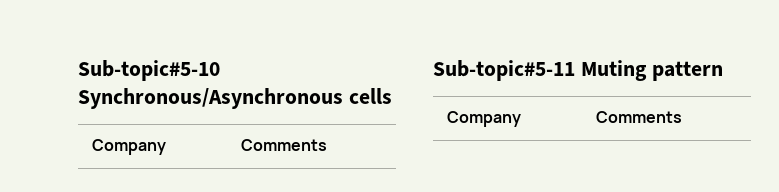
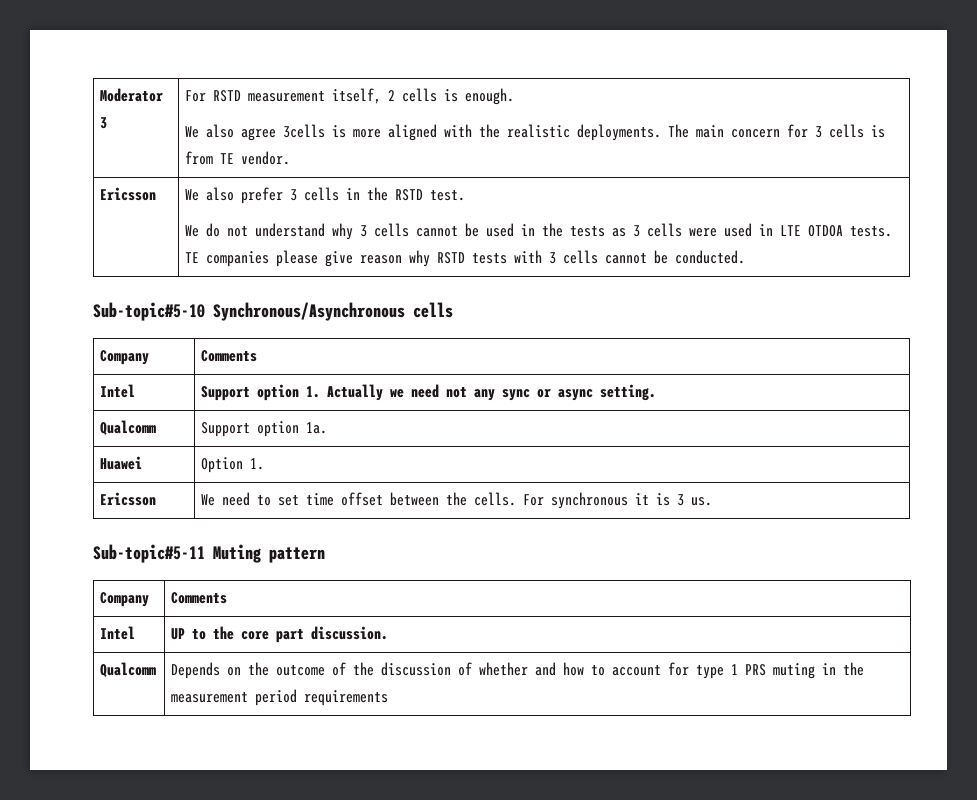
+ Moderator 3 | For RSTD measurement itself, 2 cells is enough.
+ We also agree 3cells is more aligned with the realistic deployments. The main concern for 3 cells is from TE vendor.
+ Ericsson | We also prefer 3 cells in the RSTD test.
+ We do not understand why 3 cells cannot be used in the tests as 3 cells were used in LTE OTDOA tests. TE companies please give reason why RSTD tests with 3 cells cannot be conducted.
+ Intel | Support option 1. Actually we need not any sync or async setting.
+ Qualcomm | Support option 1a.
+ Huawei | Option 1.
+ Ericsson | We need to set time offset between the cells. For synchronous it is 3 us.
+ Intel | UP to the core part discussion.
+ Qualcomm | Depends on the outcome of the discussion of whether and how to account for type 1 PRS muting in the measurement period requirements

